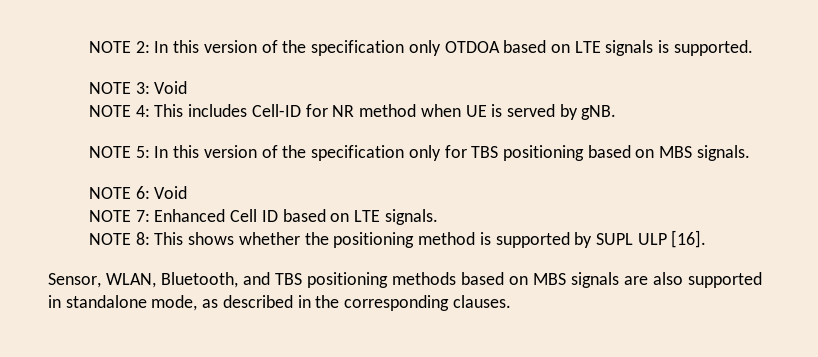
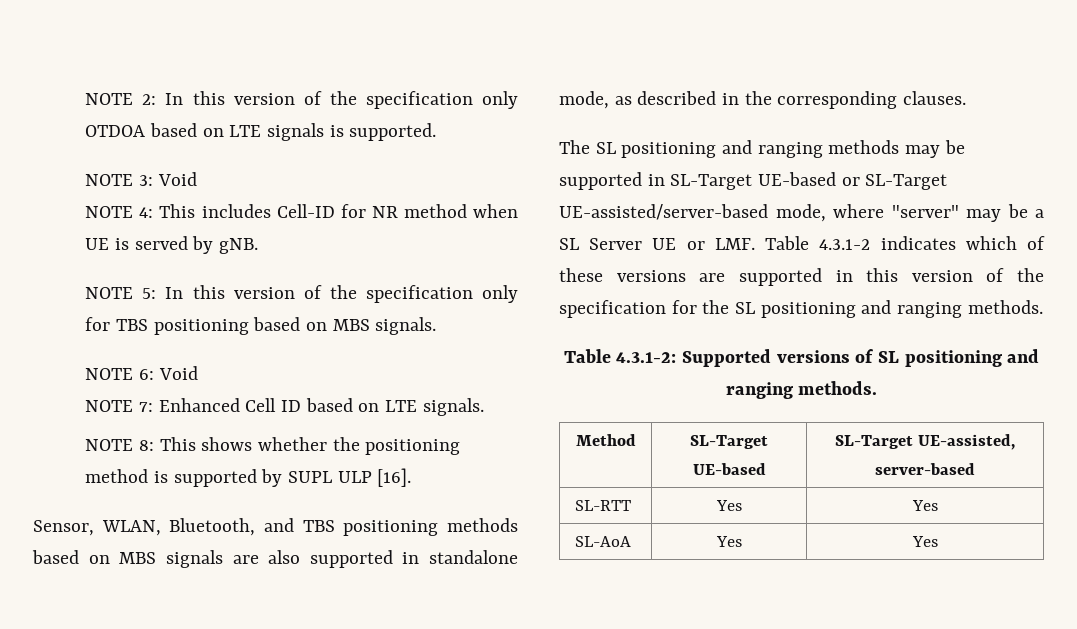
+ The SL positioning and ranging methods may be supported in SL-Target UE-based or SL-Target UE-assisted/server-based mode, where "server" may be a SL Server UE or LMF. Table 4.3.1-2 indicates which of these versions are supported in this version of the specification for the SL positioning and ranging methods.
+ Table 4.3.1-2: Supported versions of SL positioning and ranging methods.
+ Method | SL-Target UE-based | SL-Target UE-assisted, server-based
+ SL-RTT | Yes | Yes
+ SL-AoA | Yes | Yes

